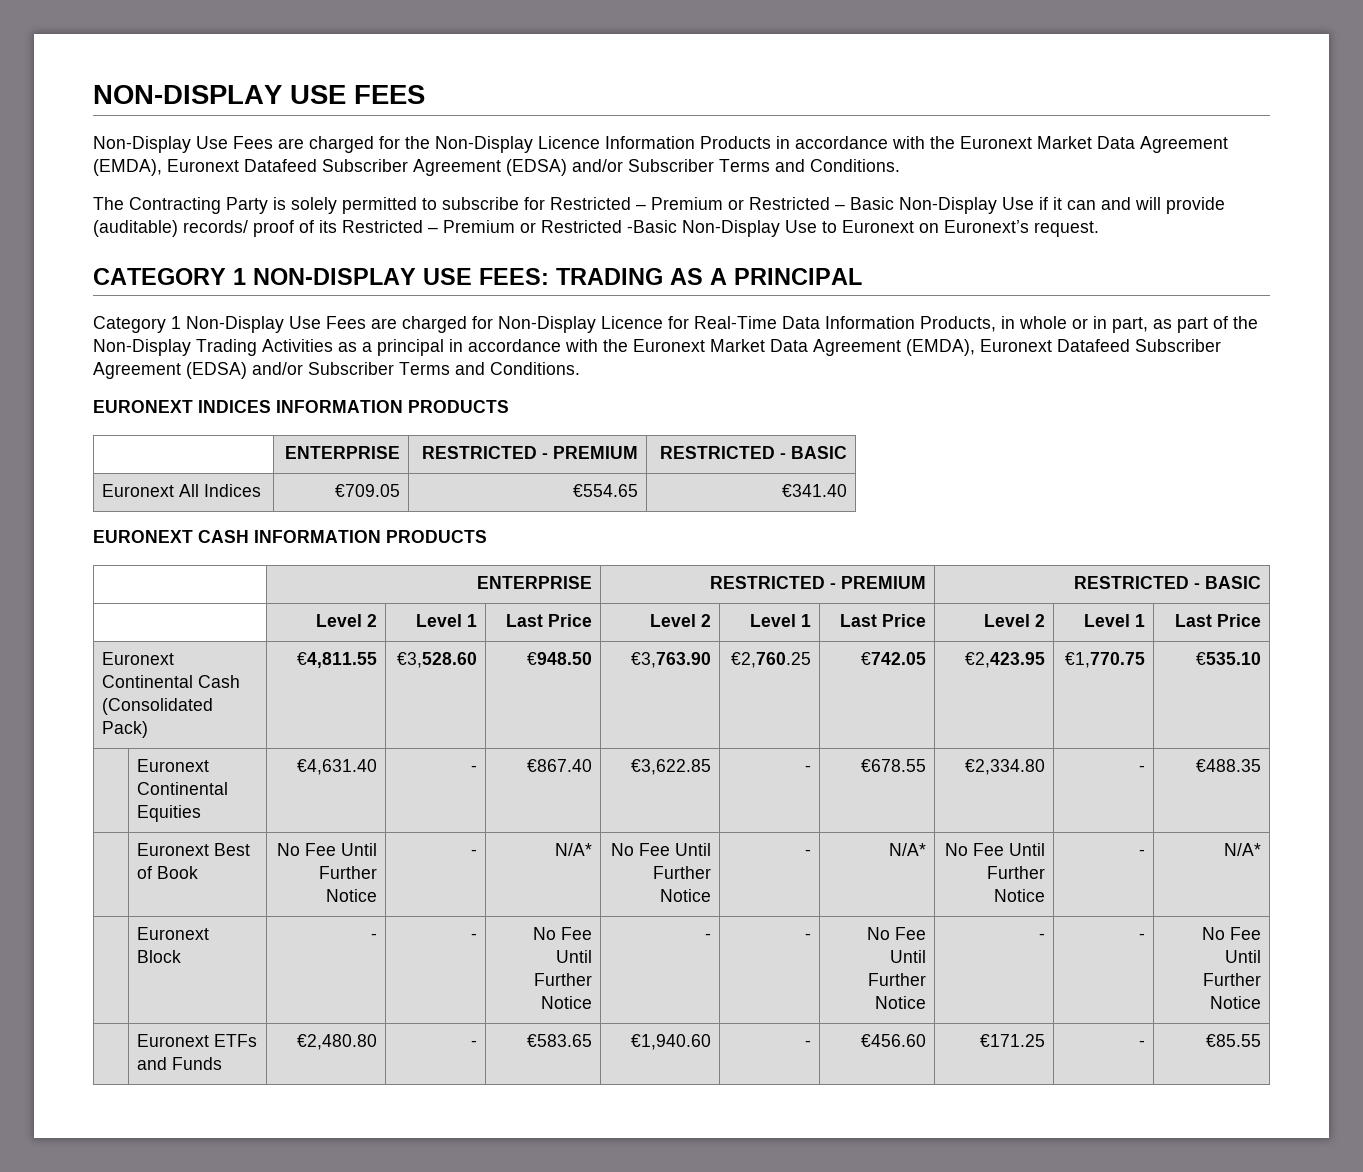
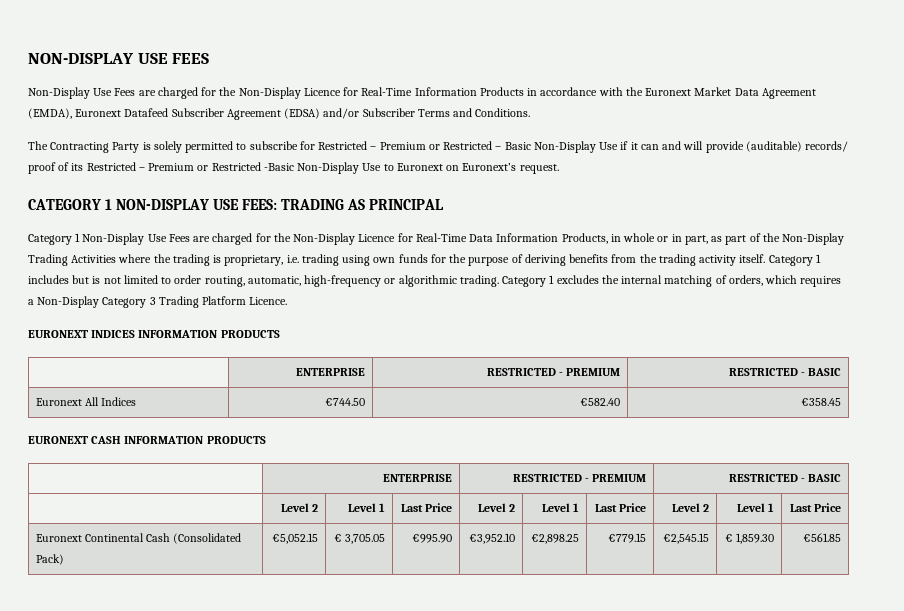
- Non-Display Use Fees are charged for the Non-Display Licence Information Products in accordance with the Euronext Market Data Agreement (EMDA), Euronext Datafeed Subscriber Agreement (EDSA) and/or Subscriber Terms and Conditions.
+ Non-Display Use Fees are charged for the Non-Display Licence for Real-Time Information Products in accordance with the Euronext Market Data Agreement (EMDA), Euronext Datafeed Subscriber Agreement (EDSA) and/or Subscriber Terms and Conditions.
- CATEGORY 1 NON-DISPLAY USE FEES: TRADING AS A PRINCIPAL
+ CATEGORY 1 NON-DISPLAY USE FEES: TRADING AS PRINCIPAL
- Category 1 Non-Display Use Fees are charged for Non-Display Licence for Real-Time Data Information Products, in whole or in part, as part of the Non-Display Trading Activities as a principal in accordance with the Euronext Market Data Agreement (EMDA), Euronext Datafeed Subscriber Agreement (EDSA) and/or Subscriber Terms and Conditions.
+ Category 1 Non-Display Use Fees are charged for the Non-Display Licence for Real-Time Data Information Products, in whole or in part, as part of the Non-Display Trading Activities where the trading is proprietary, i.e. trading using own funds for the purpose of deriving benefits from the trading activity itself. Category 1 includes but is not limited to order routing, automatic, high-frequency or algorithmic trading. Category 1 excludes the internal matching of orders, which requires a Non-Display Category 3 Trading Platform Licence.
- Euronext All Indices | €709.05 | €554.65 | €341.40
+ Euronext All Indices | €744.50 | €582.40 | €358.45
- Euronext Continental Cash (Consolidated Pack) | €4,811.55 | €3,528.60 | €948.50 | €3,763.90 | €2,760.25 | €742.05 | €2,423.95 | €1,770.75 | €535.10
- | Euronext Continental Equities | €4,631.40 | - | €867.40 | €3,622.85 | - | €678.55 | €2,334.80 | - | €488.35
- | Euronext Best of Book | No Fee Until Further Notice | - | N/A* | No Fee Until Further Notice | - | N/A* | No Fee Until Further Notice | - | N/A*
- | Euronext Block | - | - | No Fee Until Further Notice | - | - | No Fee Until Further Notice | - | - | No Fee Until Further Notice
- | Euronext ETFs and Funds | €2,480.80 | - | €583.65 | €1,940.60 | - | €456.60 | €171.25 | - | €85.55
+ Euronext Continental Cash (Consolidated Pack) | €5,052.15 | € 3,705.05 | €995.90 | €3,952.10 | €2,898.25 | €779.15 | €2,545.15 | € 1,859.30 | €561.85

